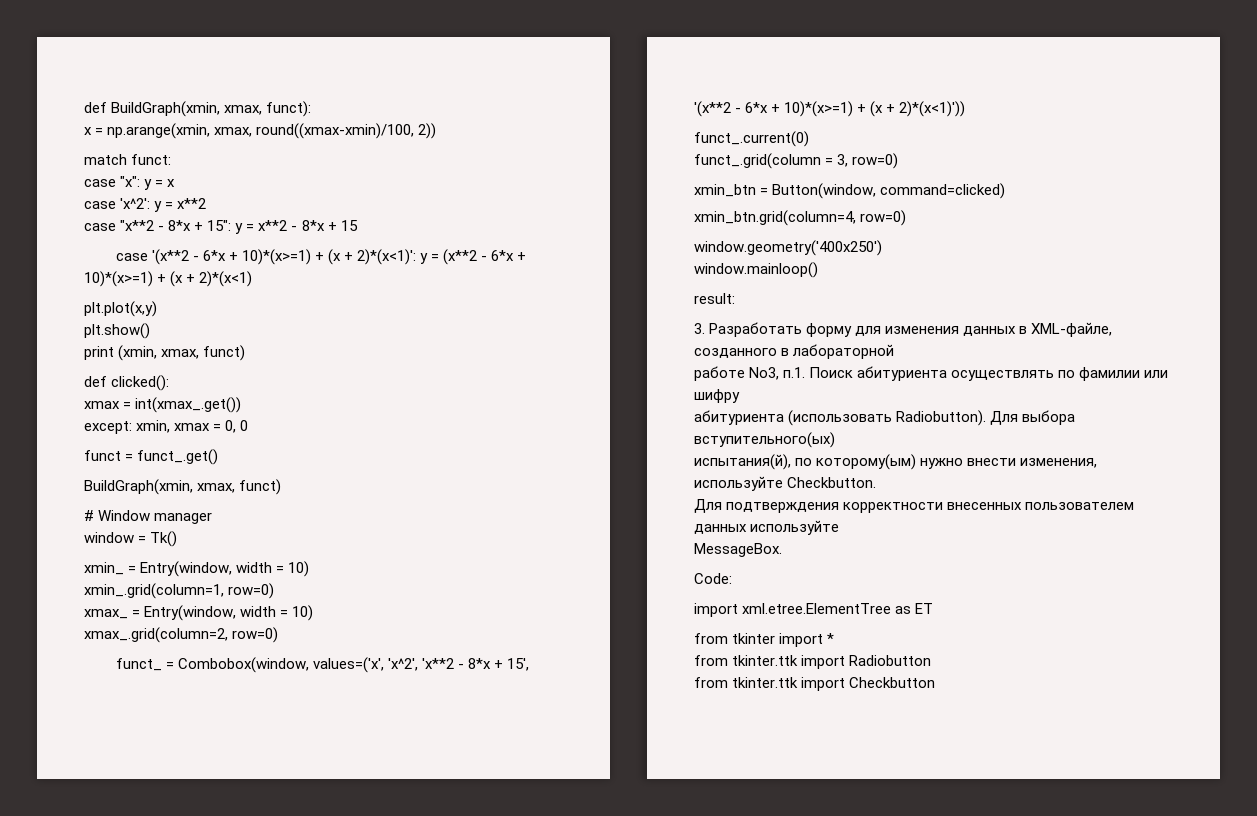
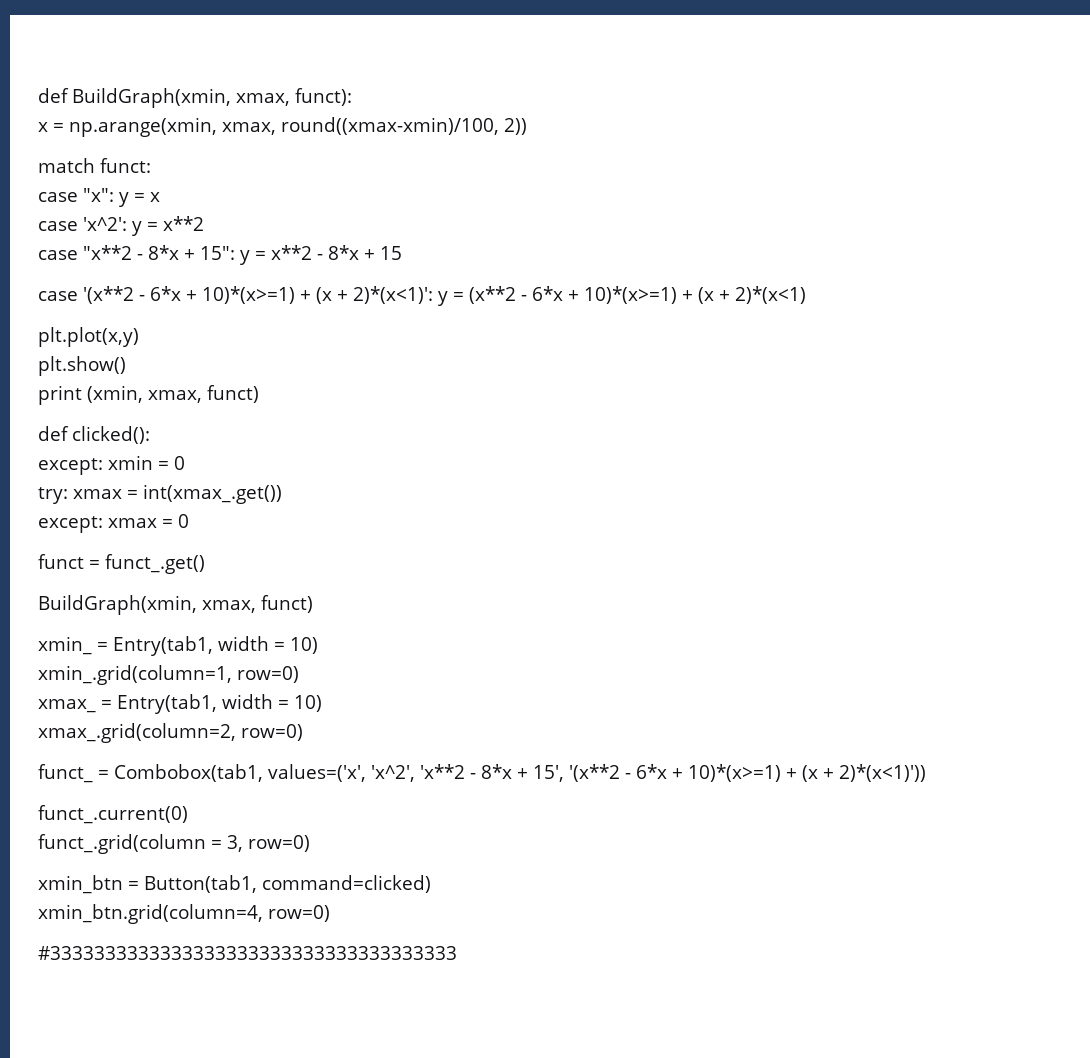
- xmax = int(xmax_.get())
+ except: xmin = 0
+ try: xmax = int(xmax_.get())
- except: xmin, xmax = 0, 0
+ except: xmax = 0
- # Window manager
- window = Tk()
- xmin_ = Entry(window, width = 10)
+ xmin_ = Entry(tab1, width = 10)
- xmax_ = Entry(window, width = 10)
+ xmax_ = Entry(tab1, width = 10)
- funct_ = Combobox(window, values=('x', 'x^2', 'x**2 - 8*x + 15', '(x**2 - 6*x + 10)*(x>=1) + (x + 2)*(x<1)'))
+ funct_ = Combobox(tab1, values=('x', 'x^2', 'x**2 - 8*x + 15', '(x**2 - 6*x + 10)*(x>=1) + (x + 2)*(x<1)'))
- xmin_btn = Button(window, command=clicked)
+ xmin_btn = Button(tab1, command=clicked)
- window.geometry('400x250')
- window.mainloop()
- result:
- 3. Разработать форму для изменения данных в XML-файле, созданного в лабораторной
- работе No3, п.1. Поиск абитуриента осуществлять по фамилии или шифру
- абитуриента (использовать Radiobutton). Для выбора вступительного(ых)
- испытания(й), по которому(ым) нужно внести изменения, используйте Checkbutton.
- Для подтверждения корректности внесенных пользователем данных используйте
- MessageBox.
- Code:
- import xml.etree.ElementTree as ET
- from tkinter import *
- from tkinter.ttk import Radiobutton
- from tkinter.ttk import Checkbutton
+ #3333333333333333333333333333333333333

